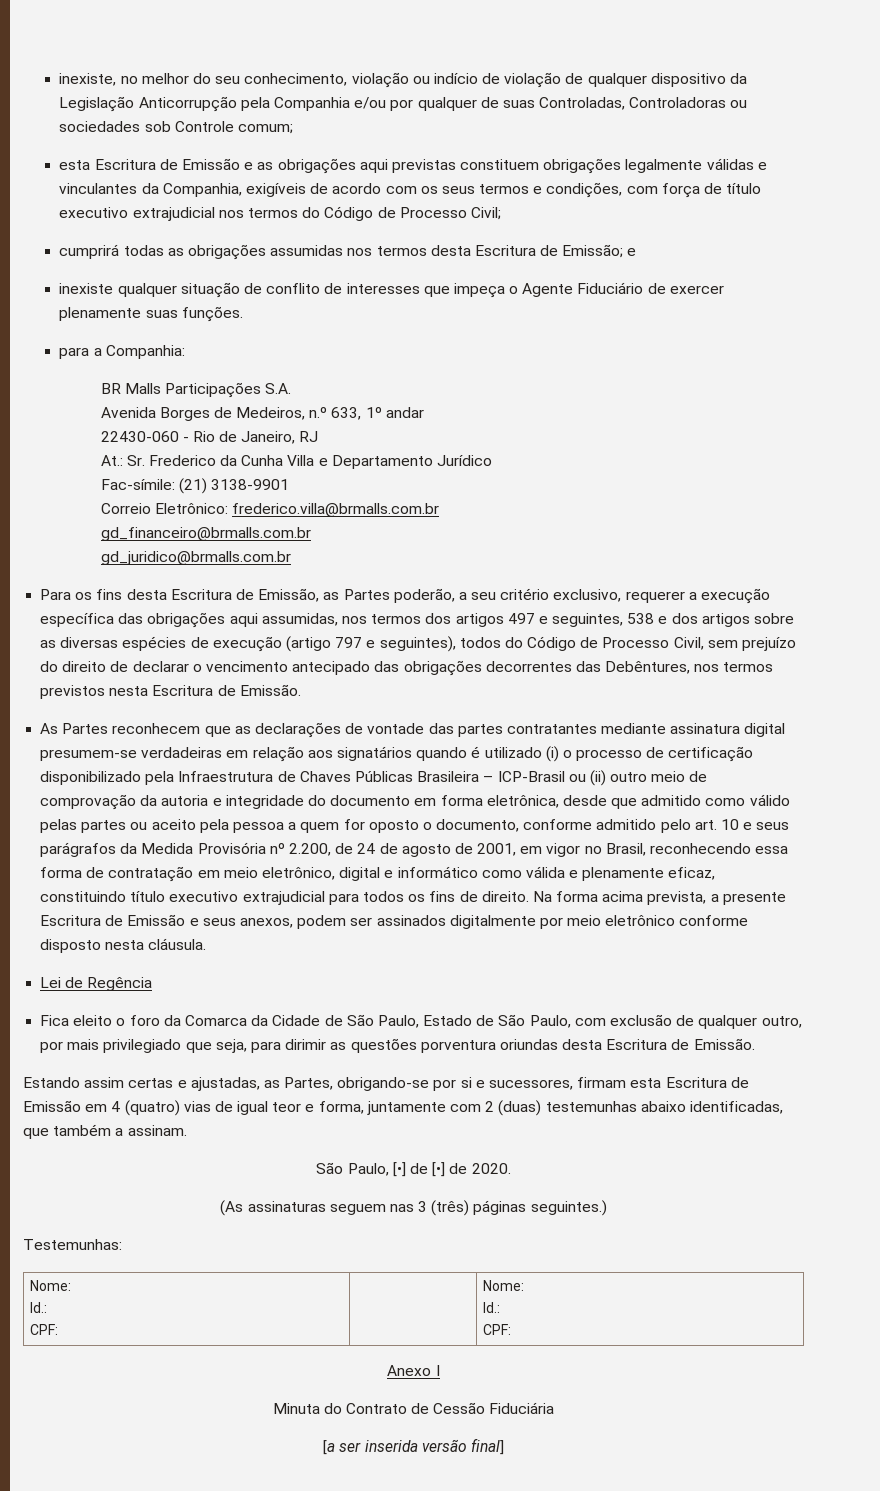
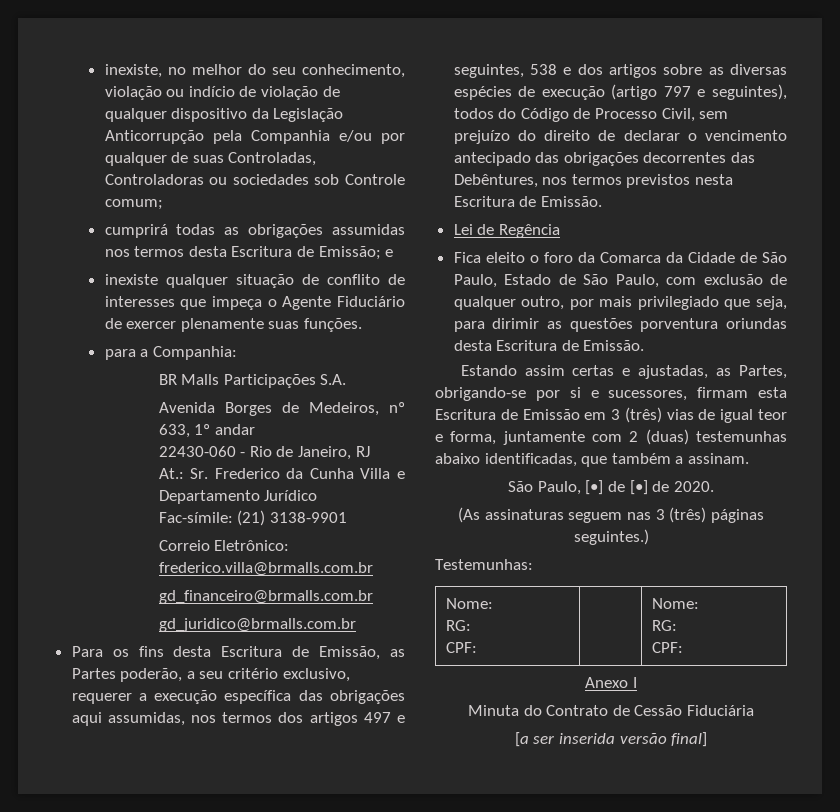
- esta Escritura de Emissão e as obrigações aqui previstas constituem obrigações legalmente válidas e vinculantes da Companhia, exigíveis de acordo com os seus termos e condições, com força de título executivo extrajudicial nos termos do Código de Processo Civil;
- Avenida Borges de Medeiros, n.º 633, 1º andar
+ Avenida Borges de Medeiros, nº 633, 1º andar
- As Partes reconhecem que as declarações de vontade das partes contratantes mediante assinatura digital presumem-se verdadeiras em relação aos signatários quando é utilizado (i) o processo de certificação disponibilizado pela Infraestrutura de Chaves Públicas Brasileira – ICP-Brasil ou (ii) outro meio de comprovação da autoria e integridade do documento em forma eletrônica, desde que admitido como válido pelas partes ou aceito pela pessoa a quem for oposto o documento, conforme admitido pelo art. 10 e seus parágrafos da Medida Provisória nº 2.200, de 24 de agosto de 2001, em vigor no Brasil, reconhecendo essa forma de contratação em meio eletrônico, digital e informático como válida e plenamente eficaz, constituindo título executivo extrajudicial para todos os fins de direito. Na forma acima prevista, a presente Escritura de Emissão e seus anexos, podem ser assinados digitalmente por meio eletrônico conforme disposto nesta cláusula.
- Estando assim certas e ajustadas, as Partes, obrigando-se por si e sucessores, firmam esta Escritura de Emissão em 4 (quatro) vias de igual teor e forma, juntamente com 2 (duas) testemunhas abaixo identificadas, que também a assinam.
+ Estando assim certas e ajustadas, as Partes, obrigando-se por si e sucessores, firmam esta Escritura de Emissão em 3 (três) vias de igual teor e forma, juntamente com 2 (duas) testemunhas abaixo identificadas, que também a assinam.
  Testemunhas:
  Nome:
- Id.:
+ RG:
  CPF: | | Nome:
- Id.:
+ RG:

